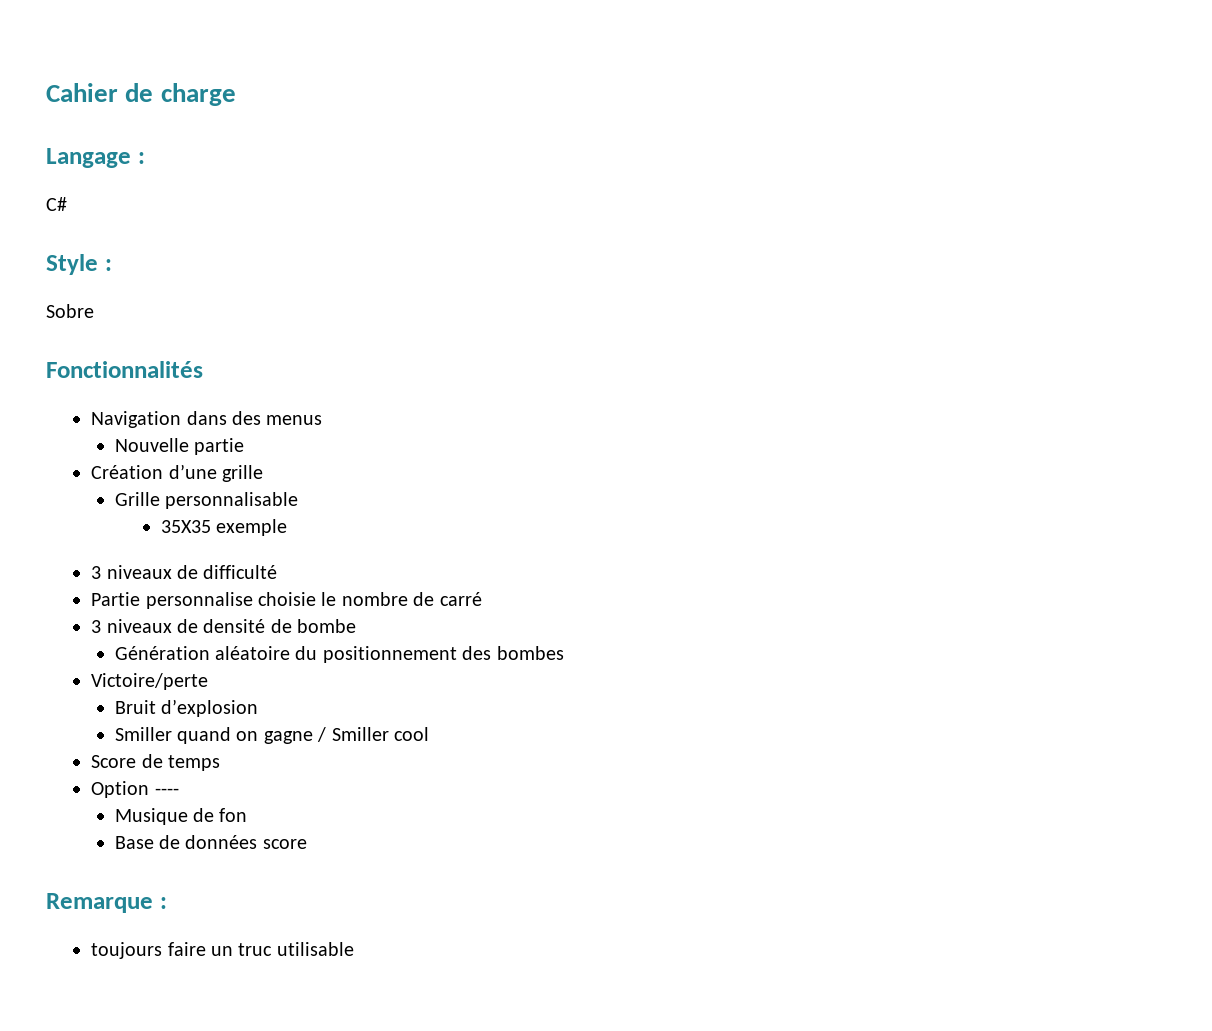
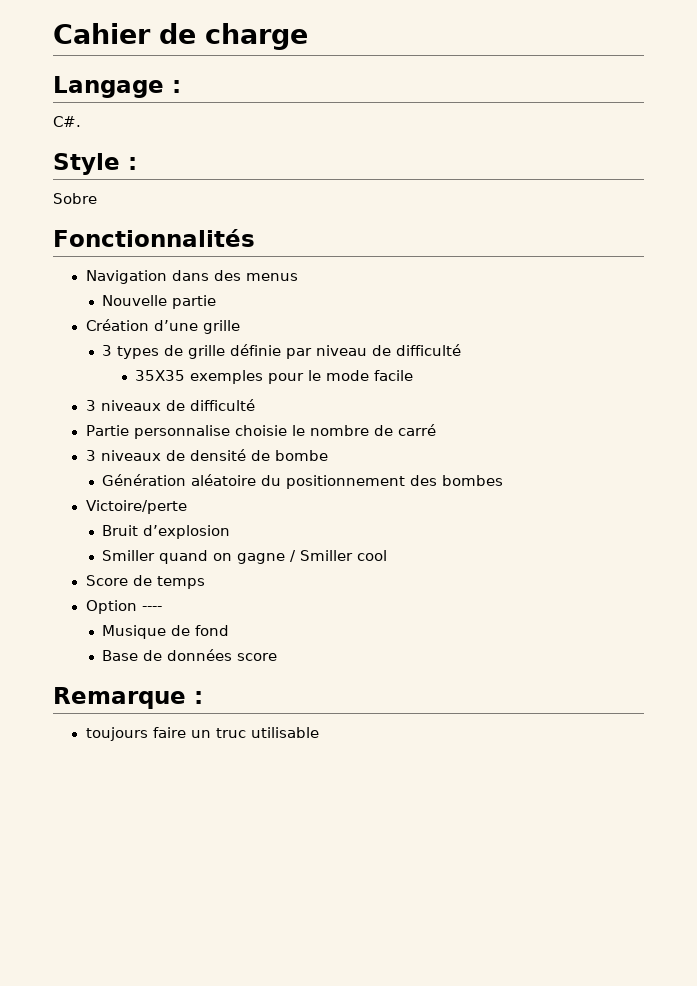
- C#
+ C#.
- Grille personnalisable
- 35X35 exemple
+ 3 types de grille définie par niveau de difficulté
+ 35X35 exemples pour le mode facile
- Musique de fon
+ Musique de fond

